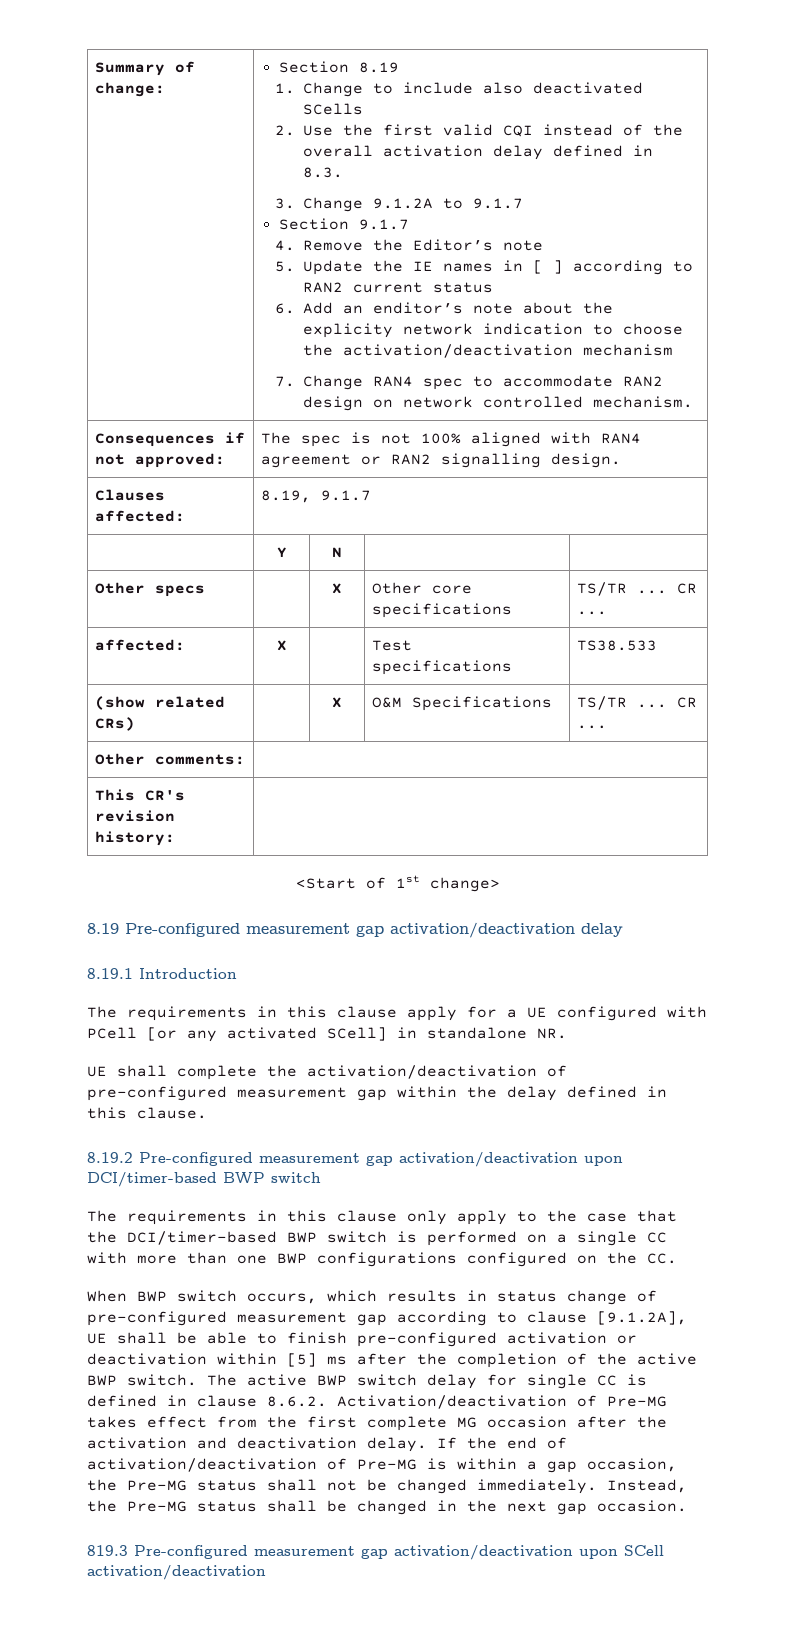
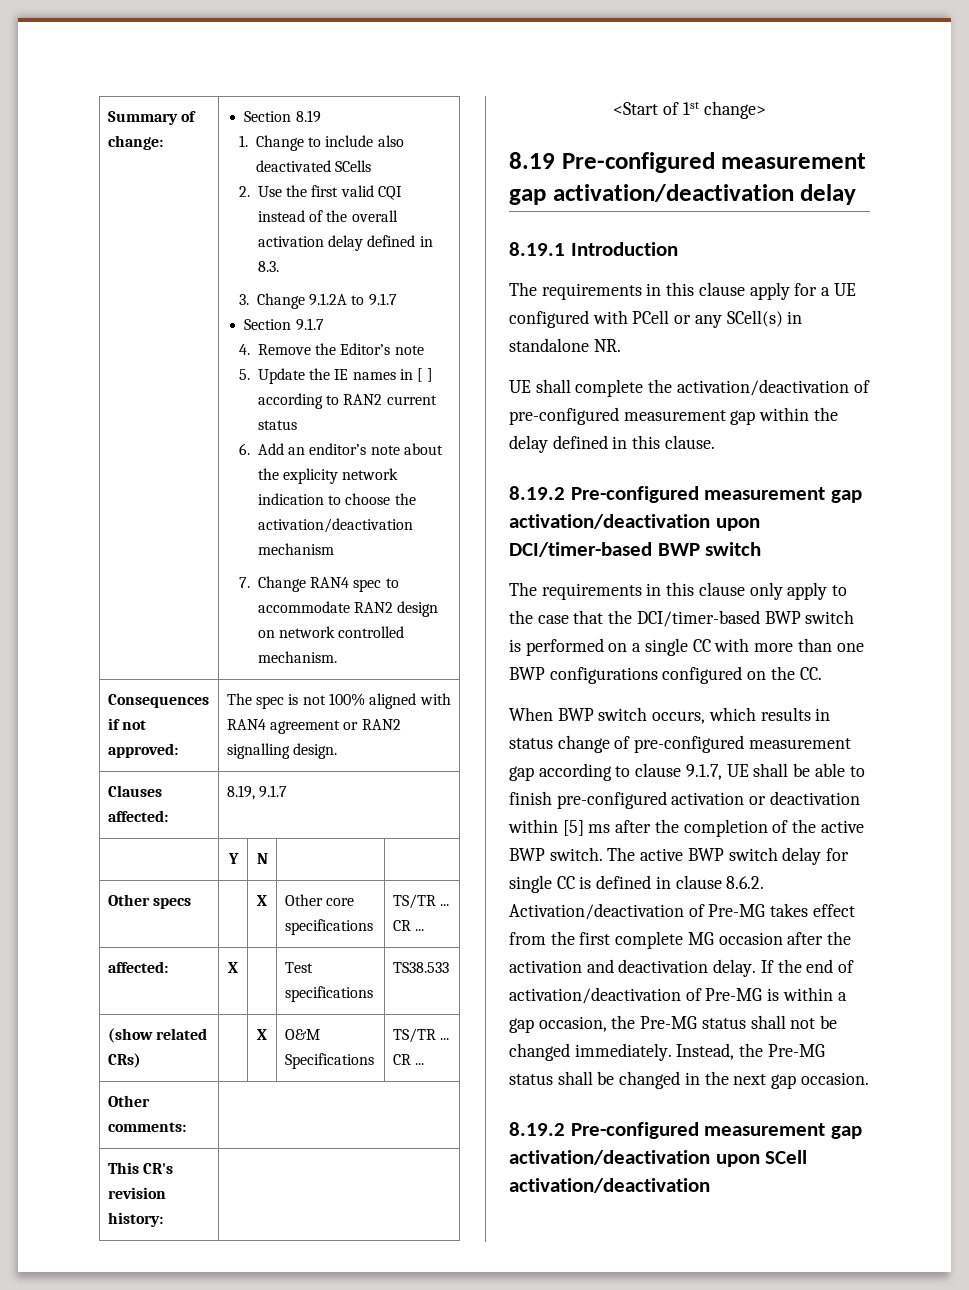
- The requirements in this clause apply for a UE configured with PCell [or any activated SCell] in standalone NR.
+ The requirements in this clause apply for a UE configured with PCell or any SCell(s) in standalone NR.
- When BWP switch occurs, which results in status change of pre-configured measurement gap according to clause [9.1.2A], UE shall be able to finish pre-configured activation or deactivation within [5] ms after the completion of the active BWP switch.
+ When BWP switch occurs, which results in status change of pre-configured measurement gap according to clause 9.1.7, UE shall be able to finish pre-configured activation or deactivation within [5] ms after the completion of the active BWP switch.
- 819.3 Pre-configured measurement gap activation/deactivation upon SCell activation/deactivation
+ 8.19.2 Pre-configured measurement gap activation/deactivation upon SCell activation/deactivation

